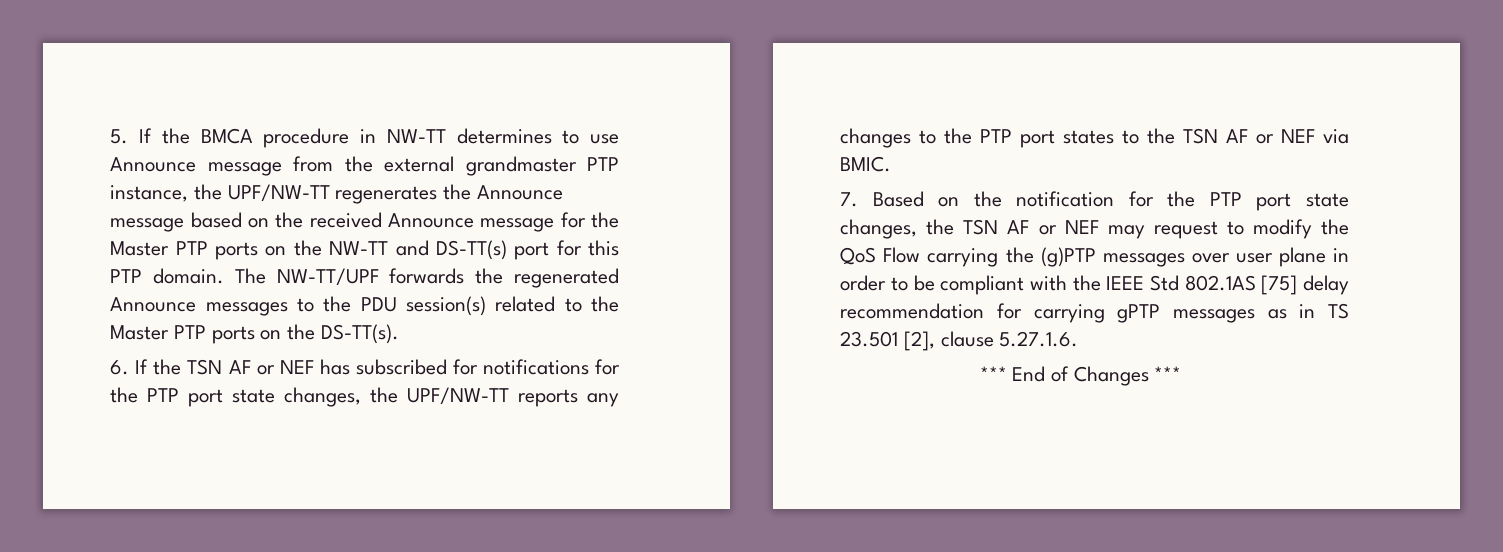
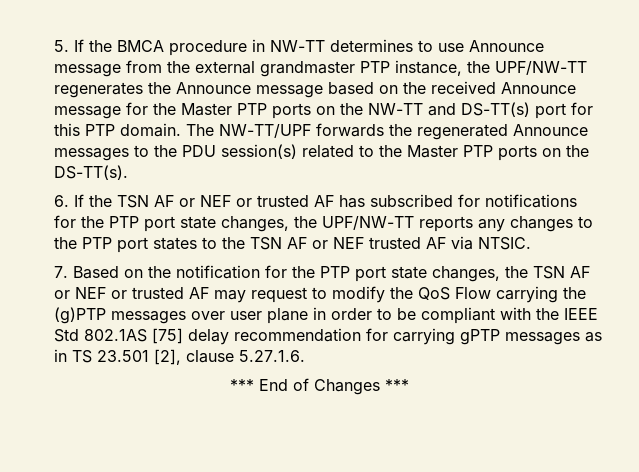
- 6. If the TSN AF or NEF has subscribed for notifications for the PTP port state changes, the UPF/NW-TT reports any changes to the PTP port states to the TSN AF or NEF via BMIC.
+ 6. If the TSN AF or NEF or trusted AF has subscribed for notifications for the PTP port state changes, the UPF/NW-TT reports any changes to the PTP port states to the TSN AF or NEF trusted AF via NTSIC.
- 7. Based on the notification for the PTP port state changes, the TSN AF or NEF may request to modify the QoS Flow carrying the (g)PTP messages over user plane in order to be compliant with the IEEE Std 802.1AS [75] delay recommendation for carrying gPTP messages as in TS 23.501 [2], clause 5.27.1.6.
+ 7. Based on the notification for the PTP port state changes, the TSN AF or NEF or trusted AF may request to modify the QoS Flow carrying the (g)PTP messages over user plane in order to be compliant with the IEEE Std 802.1AS [75] delay recommendation for carrying gPTP messages as in TS 23.501 [2], clause 5.27.1.6.

